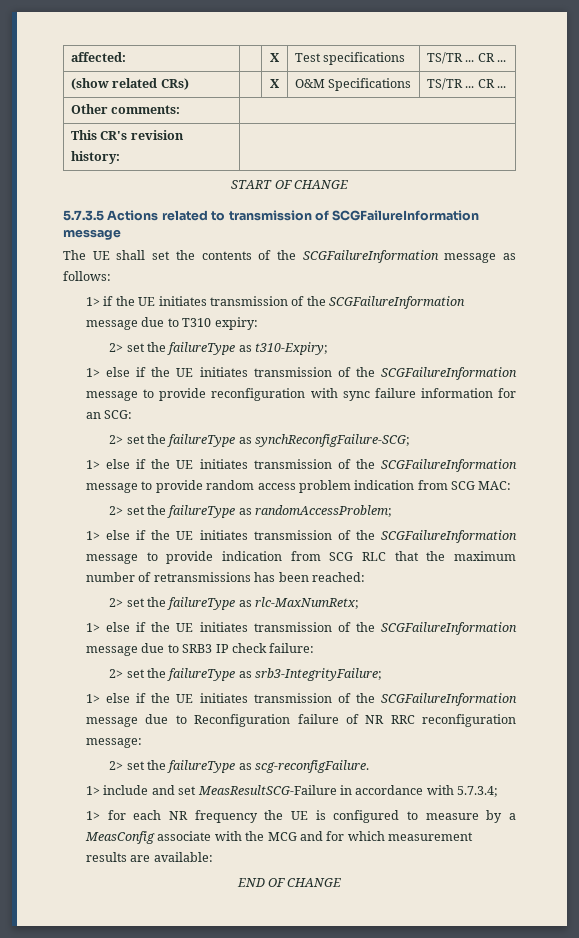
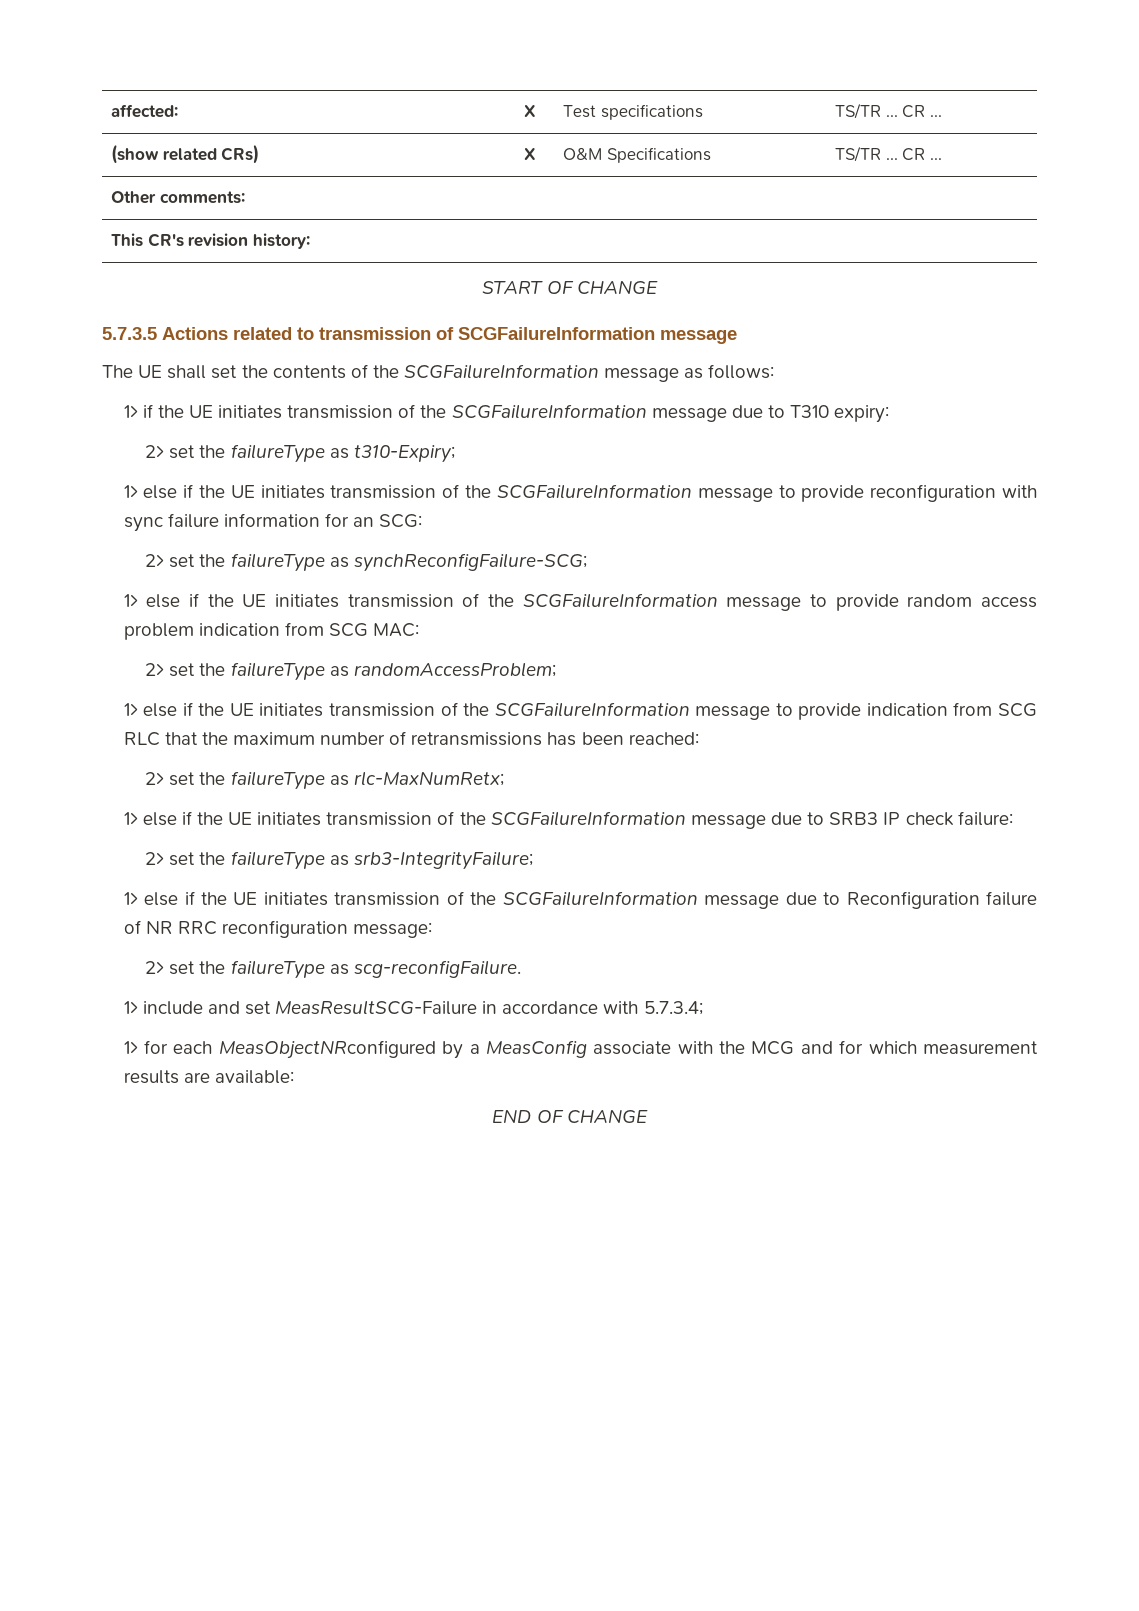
- 1> for each NR frequency the UE is configured to measure by a MeasConfig associate with the MCG and for which measurement results are available:
+ 1> for each MeasObjectNRconfigured by a MeasConfig associate with the MCG and for which measurement results are available:

